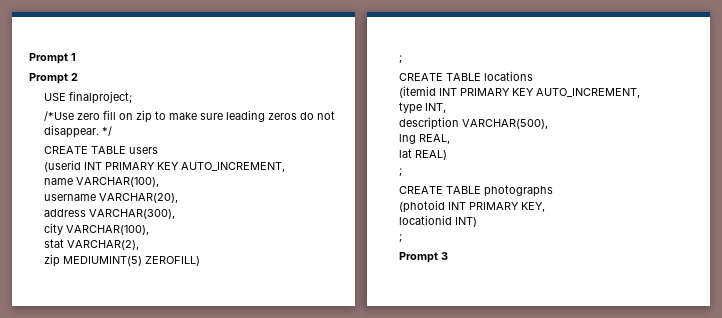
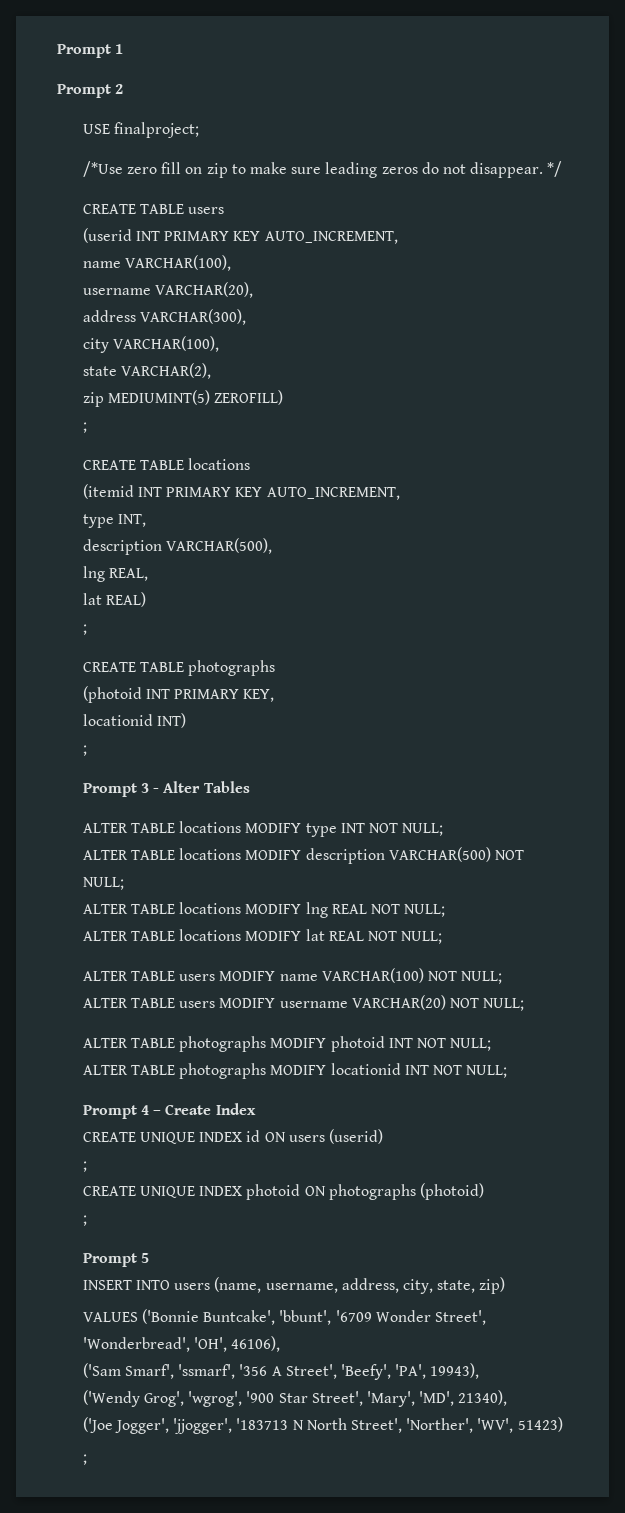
- stat VARCHAR(2),
+ state VARCHAR(2),
- Prompt 3
+ Prompt 3 - Alter Tables
+ ALTER TABLE locations MODIFY type INT NOT NULL;
+ ALTER TABLE locations MODIFY description VARCHAR(500) NOT NULL;
+ ALTER TABLE locations MODIFY lng REAL NOT NULL;
+ ALTER TABLE locations MODIFY lat REAL NOT NULL;
+ ALTER TABLE users MODIFY name VARCHAR(100) NOT NULL;
+ ALTER TABLE users MODIFY username VARCHAR(20) NOT NULL;
+ ALTER TABLE photographs MODIFY photoid INT NOT NULL;
+ ALTER TABLE photographs MODIFY locationid INT NOT NULL;
+ Prompt 4 – Create Index
+ CREATE UNIQUE INDEX id ON users (userid)
+ ;
+ CREATE UNIQUE INDEX photoid ON photographs (photoid)
+ ;
+ Prompt 5
+ INSERT INTO users (name, username, address, city, state, zip)
+ VALUES ('Bonnie Buntcake', 'bbunt', '6709 Wonder Street', 'Wonderbread', 'OH', 46106),
+ ('Sam Smarf', 'ssmarf', '356 A Street', 'Beefy', 'PA', 19943),
+ ('Wendy Grog', 'wgrog', '900 Star Street', 'Mary', 'MD', 21340),
+ ('Joe Jogger', 'jjogger', '183713 N North Street', 'Norther', 'WV', 51423)
+ ;

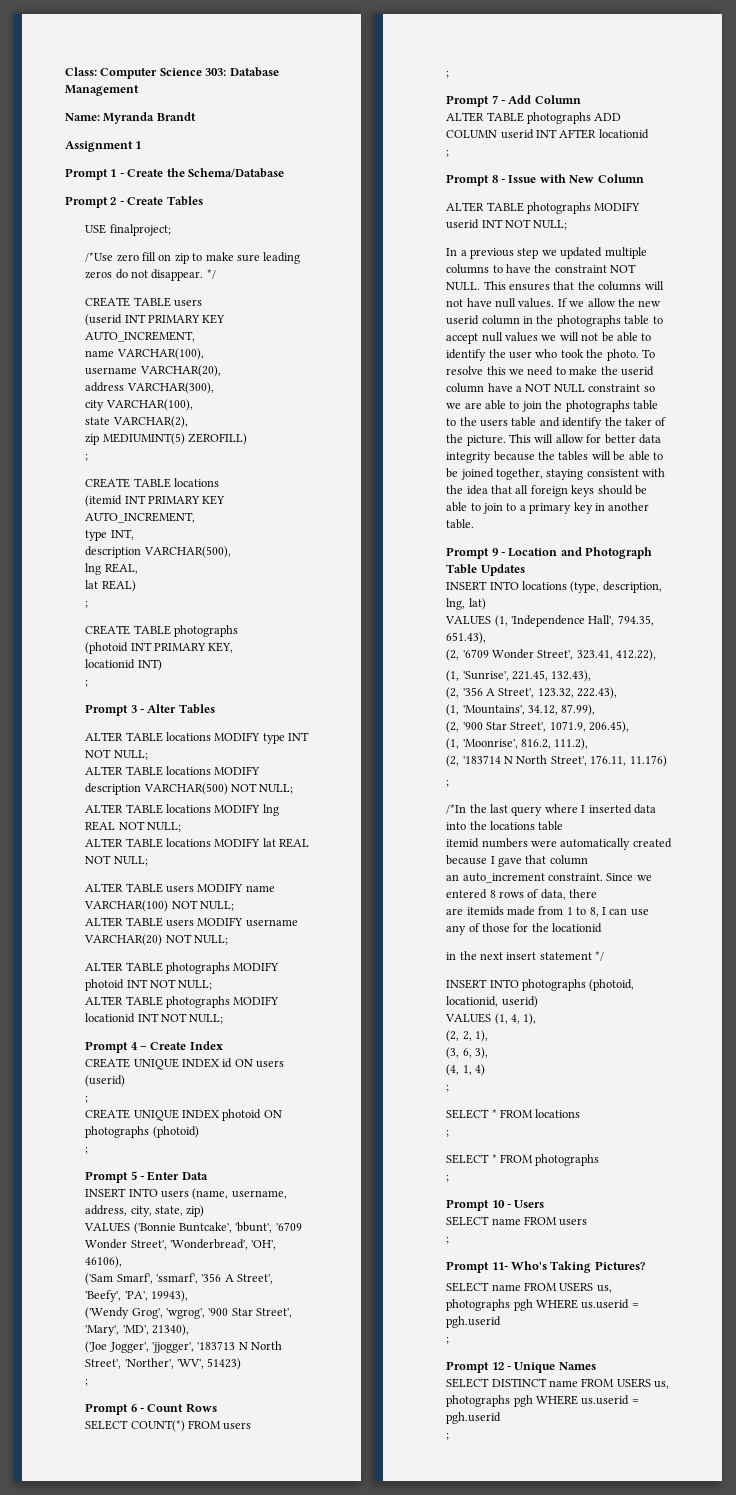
- Prompt 1
+ Class: Computer Science 303: Database Management
+ Name: Myranda Brandt
+ Assignment 1
+ Prompt 1 - Create the Schema/Database
- Prompt 2
+ Prompt 2 - Create Tables
- Prompt 5
+ Prompt 5 - Enter Data
+ Prompt 6 - Count Rows
+ SELECT COUNT(*) FROM users
+ ;
+ Prompt 7 - Add Column
+ ALTER TABLE photographs ADD COLUMN userid INT AFTER locationid
+ ;
+ Prompt 8 - Issue with New Column
+ ALTER TABLE photographs MODIFY userid INT NOT NULL;
+ In a previous step we updated multiple columns to have the constraint NOT NULL. This ensures that the columns will not have null values. If we allow the new userid column in the photographs table to accept null values we will not be able to identify the user who took the photo. To resolve this we need to make the userid column have a NOT NULL constraint so we are able to join the photographs table to the users table and identify the taker of the picture. This will allow for better data integrity because the tables will be able to be joined together, staying consistent with the idea that all foreign keys should be able to join to a primary key in another table.
+ Prompt 9 - Location and Photograph Table Updates
+ INSERT INTO locations (type, description, lng, lat)
+ VALUES (1, 'Independence Hall', 794.35, 651.43),
+ (2, '6709 Wonder Street', 323.41, 412.22),
+ (1, 'Sunrise', 221.45, 132.43),
+ (2, '356 A Street', 123.32, 222.43),
+ (1, 'Mountains', 34.12, 87.99),
+ (2, '900 Star Street', 1071.9, 206.45),
+ (1, 'Moonrise', 816.2, 111.2),
+ (2, '183714 N North Street', 176.11, 11.176)
+ ;
+ /*In the last query where I inserted data into the locations table
+ itemid numbers were automatically created because I gave that column
+ an auto_increment constraint. Since we entered 8 rows of data, there
+ are itemids made from 1 to 8, I can use any of those for the locationid
+ in the next insert statement */
+ INSERT INTO photographs (photoid, locationid, userid)
+ VALUES (1, 4, 1),
+ (2, 2, 1),
+ (3, 6, 3),
+ (4, 1, 4)
+ ;
+ SELECT * FROM locations
+ ;
+ SELECT * FROM photographs
+ ;
+ Prompt 10 - Users
+ SELECT name FROM users
+ ;
+ Prompt 11- Who's Taking Pictures?
+ SELECT name FROM USERS us, photographs pgh WHERE us.userid = pgh.userid
+ ;
+ Prompt 12 - Unique Names
+ SELECT DISTINCT name FROM USERS us, photographs pgh WHERE us.userid = pgh.userid
+ ;

